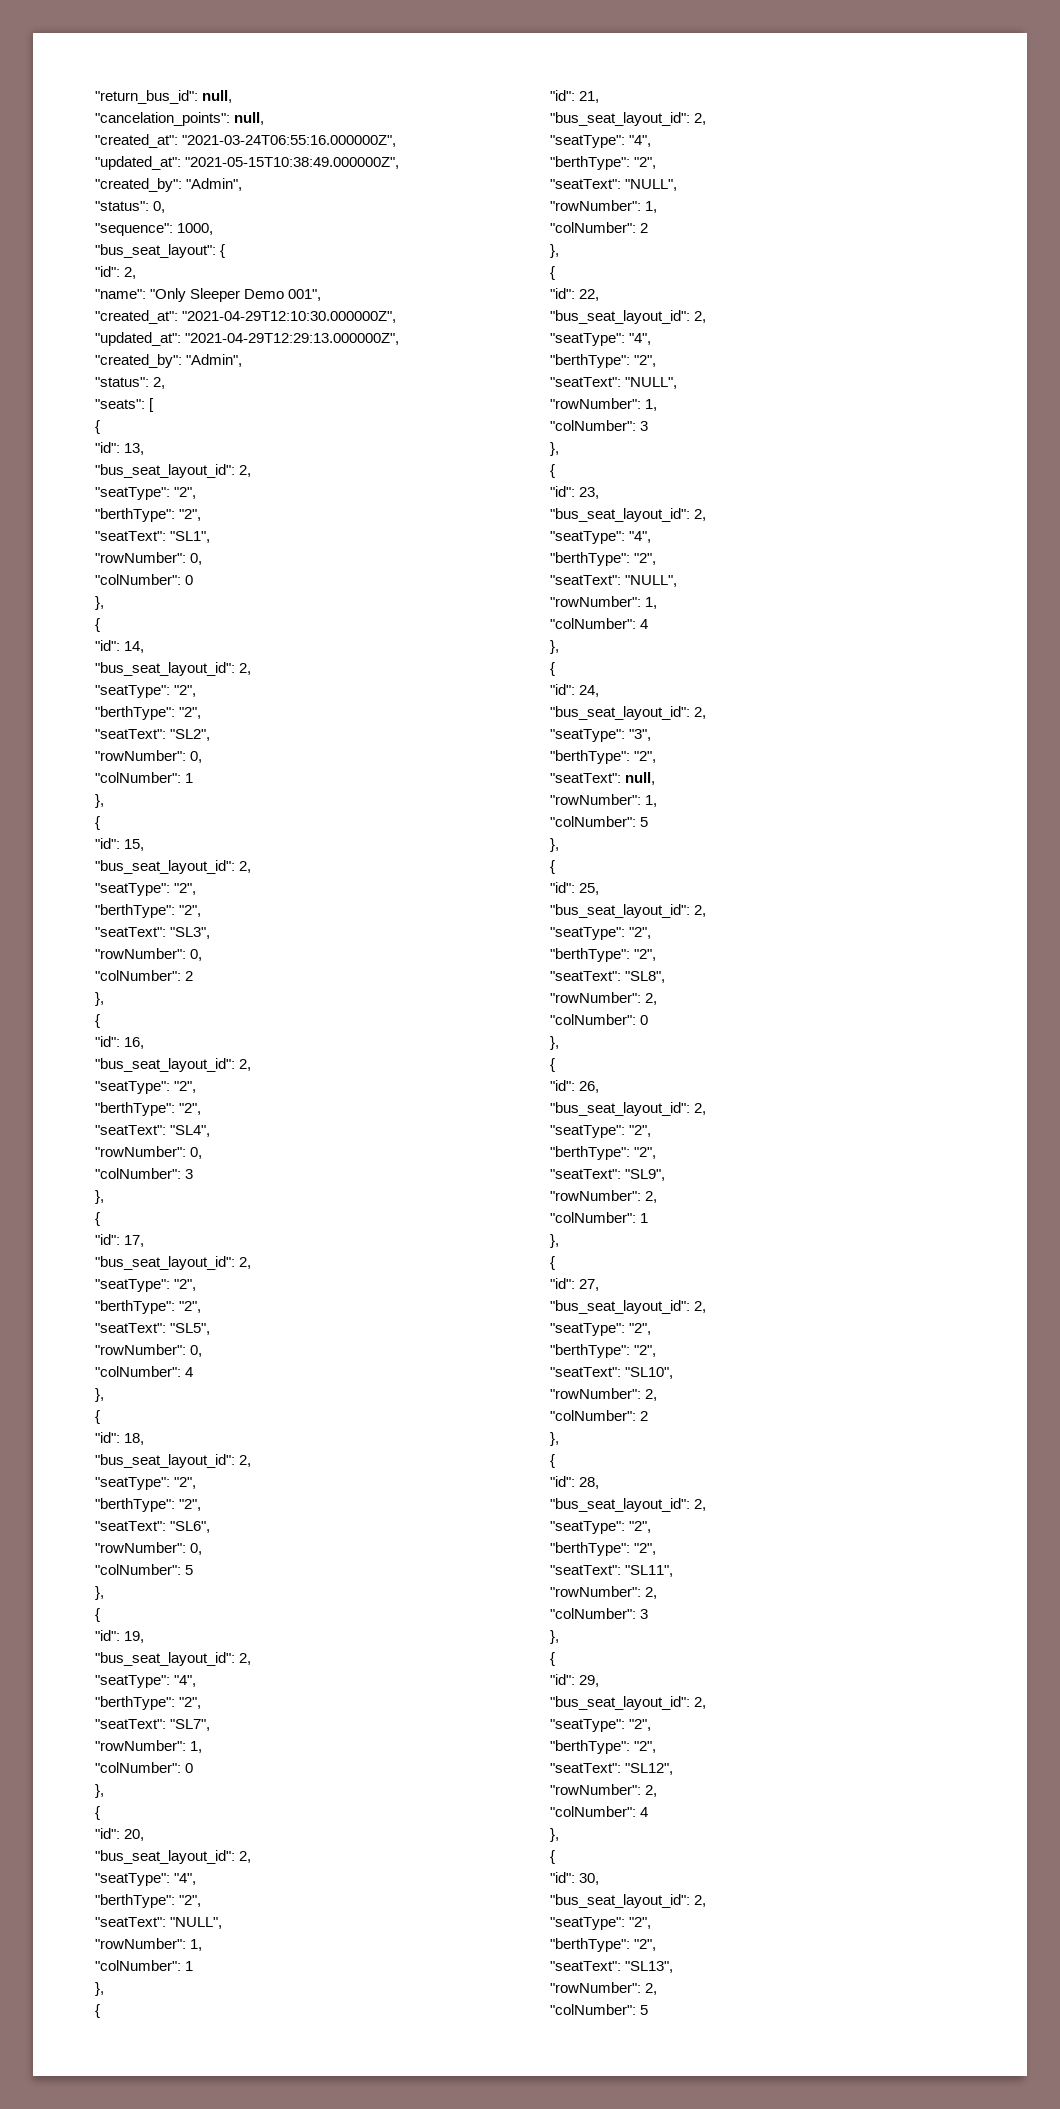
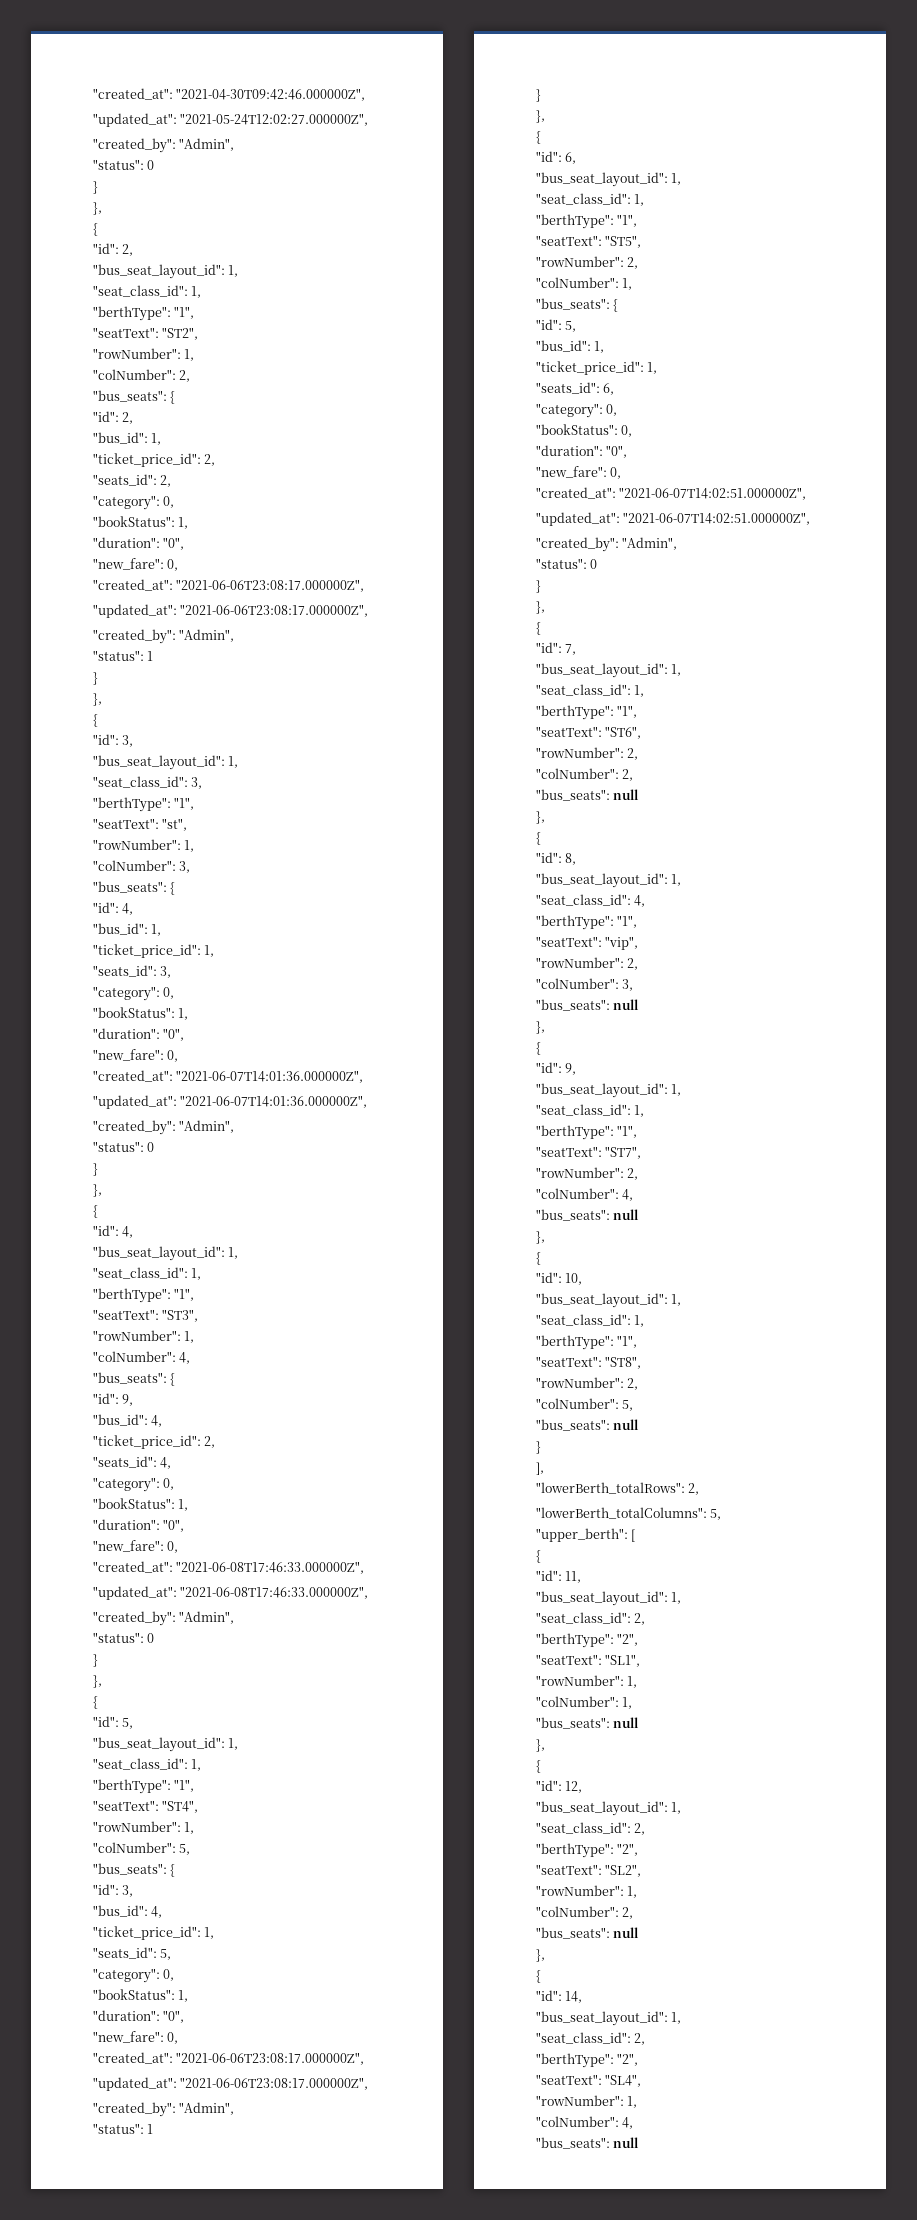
- "return_bus_id": null,
- "cancelation_points": null,
- "created_at": "2021-03-24T06:55:16.000000Z",
- "updated_at": "2021-05-15T10:38:49.000000Z",
+ "created_at": "2021-04-30T09:42:46.000000Z",
+ "updated_at": "2021-05-24T12:02:27.000000Z",
  "created_by": "Admin",
- "status": 0,
- "sequence": 1000,
- "bus_seat_layout": {
+ "status": 0
+ }
+ },
+ {
  "id": 2,
- "name": "Only Sleeper Demo 001",
- "created_at": "2021-04-29T12:10:30.000000Z",
- "updated_at": "2021-04-29T12:29:13.000000Z",
+ "bus_seat_layout_id": 1,
+ "seat_class_id": 1,
+ "berthType": "1",
+ "seatText": "ST2",
+ "rowNumber": 1,
+ "colNumber": 2,
+ "bus_seats": {
+ "id": 2,
+ "bus_id": 1,
+ "ticket_price_id": 2,
+ "seats_id": 2,
+ "category": 0,
+ "bookStatus": 1,
+ "duration": "0",
+ "new_fare": 0,
+ "created_at": "2021-06-06T23:08:17.000000Z",
+ "updated_at": "2021-06-06T23:08:17.000000Z",
  "created_by": "Admin",
- "status": 2,
- "seats": [
+ "status": 1
+ }
+ },
+ {
+ "id": 3,
+ "bus_seat_layout_id": 1,
+ "seat_class_id": 3,
+ "berthType": "1",
+ "seatText": "st",
+ "rowNumber": 1,
+ "colNumber": 3,
+ "bus_seats": {
+ "id": 4,
+ "bus_id": 1,
+ "ticket_price_id": 1,
+ "seats_id": 3,
+ "category": 0,
+ "bookStatus": 1,
+ "duration": "0",
+ "new_fare": 0,
+ "created_at": "2021-06-07T14:01:36.000000Z",
+ "updated_at": "2021-06-07T14:01:36.000000Z",
+ "created_by": "Admin",
+ "status": 0
+ }
+ },
+ {
+ "id": 4,
+ "bus_seat_layout_id": 1,
+ "seat_class_id": 1,
+ "berthType": "1",
+ "seatText": "ST3",
+ "rowNumber": 1,
+ "colNumber": 4,
+ "bus_seats": {
+ "id": 9,
+ "bus_id": 4,
+ "ticket_price_id": 2,
+ "seats_id": 4,
+ "category": 0,
+ "bookStatus": 1,
+ "duration": "0",
+ "new_fare": 0,
+ "created_at": "2021-06-08T17:46:33.000000Z",
+ "updated_at": "2021-06-08T17:46:33.000000Z",
+ "created_by": "Admin",
+ "status": 0
+ }
+ },
+ {
+ "id": 5,
+ "bus_seat_layout_id": 1,
+ "seat_class_id": 1,
+ "berthType": "1",
+ "seatText": "ST4",
+ "rowNumber": 1,
+ "colNumber": 5,
+ "bus_seats": {
+ "id": 3,
+ "bus_id": 4,
+ "ticket_price_id": 1,
+ "seats_id": 5,
+ "category": 0,
+ "bookStatus": 1,
+ "duration": "0",
+ "new_fare": 0,
+ "created_at": "2021-06-06T23:08:17.000000Z",
+ "updated_at": "2021-06-06T23:08:17.000000Z",
+ "created_by": "Admin",
+ "status": 1
+ }
+ },
+ {
+ "id": 6,
+ "bus_seat_layout_id": 1,
+ "seat_class_id": 1,
+ "berthType": "1",
+ "seatText": "ST5",
+ "rowNumber": 2,
+ "colNumber": 1,
+ "bus_seats": {
+ "id": 5,
+ "bus_id": 1,
+ "ticket_price_id": 1,
+ "seats_id": 6,
+ "category": 0,
+ "bookStatus": 0,
+ "duration": "0",
+ "new_fare": 0,
+ "created_at": "2021-06-07T14:02:51.000000Z",
+ "updated_at": "2021-06-07T14:02:51.000000Z",
+ "created_by": "Admin",
+ "status": 0
+ }
+ },
+ {
+ "id": 7,
+ "bus_seat_layout_id": 1,
+ "seat_class_id": 1,
+ "berthType": "1",
+ "seatText": "ST6",
+ "rowNumber": 2,
+ "colNumber": 2,
+ "bus_seats": null
+ },
+ {
+ "id": 8,
+ "bus_seat_layout_id": 1,
+ "seat_class_id": 4,
+ "berthType": "1",
+ "seatText": "vip",
+ "rowNumber": 2,
+ "colNumber": 3,
+ "bus_seats": null
+ },
+ {
+ "id": 9,
+ "bus_seat_layout_id": 1,
+ "seat_class_id": 1,
+ "berthType": "1",
+ "seatText": "ST7",
+ "rowNumber": 2,
+ "colNumber": 4,
+ "bus_seats": null
+ },
+ {
+ "id": 10,
+ "bus_seat_layout_id": 1,
+ "seat_class_id": 1,
+ "berthType": "1",
+ "seatText": "ST8",
+ "rowNumber": 2,
+ "colNumber": 5,
+ "bus_seats": null
+ }
+ ],
+ "lowerBerth_totalRows": 2,
+ "lowerBerth_totalColumns": 5,
+ "upper_berth": [
- "id": 13,
- "bus_seat_layout_id": 2,
- "seatType": "2",
+ "id": 11,
+ "bus_seat_layout_id": 1,
+ "seat_class_id": 2,
  "seatText": "SL1",
- "rowNumber": 0,
- "colNumber": 0
+ "rowNumber": 1,
+ "colNumber": 1,
+ "bus_seats": null
+ },
+ {
+ "id": 12,
+ "bus_seat_layout_id": 1,
+ "seat_class_id": 2,
+ "berthType": "2",
+ "seatText": "SL2",
+ "rowNumber": 1,
+ "colNumber": 2,
+ "bus_seats": null
  "id": 14,
- "bus_seat_layout_id": 2,
- "seatType": "2",
- "berthType": "2",
- "seatText": "SL2",
- "rowNumber": 0,
- "colNumber": 1
- },
- {
- "id": 15,
- "bus_seat_layout_id": 2,
- "seatType": "2",
- "berthType": "2",
- "seatText": "SL3",
- "rowNumber": 0,
- "colNumber": 2
- },
- {
- "id": 16,
- "bus_seat_layout_id": 2,
- "seatType": "2",
+ "bus_seat_layout_id": 1,
+ "seat_class_id": 2,
  "berthType": "2",
  "seatText": "SL4",
- "rowNumber": 0,
- "colNumber": 3
- },
- {
- "id": 17,
- "bus_seat_layout_id": 2,
- "seatType": "2",
- "berthType": "2",
- "seatText": "SL5",
- "rowNumber": 0,
- "colNumber": 4
- },
- {
- "id": 18,
- "bus_seat_layout_id": 2,
- "seatType": "2",
- "berthType": "2",
- "seatText": "SL6",
- "rowNumber": 0,
- "colNumber": 5
- },
- {
- "id": 19,
- "bus_seat_layout_id": 2,
- "seatType": "4",
- "berthType": "2",
- "seatText": "SL7",
  "rowNumber": 1,
- "colNumber": 0
- },
- {
- "id": 20,
- "bus_seat_layout_id": 2,
- "seatType": "4",
- "berthType": "2",
- "seatText": "NULL",
- "rowNumber": 1,
- "colNumber": 1
- },
- {
- "id": 21,
- "bus_seat_layout_id": 2,
- "seatType": "4",
- "berthType": "2",
- "seatText": "NULL",
- "rowNumber": 1,
- "colNumber": 2
- },
- {
- "id": 22,
- "bus_seat_layout_id": 2,
- "seatType": "4",
- "berthType": "2",
- "seatText": "NULL",
- "rowNumber": 1,
- "colNumber": 3
- },
- {
- "id": 23,
- "bus_seat_layout_id": 2,
- "seatType": "4",
- "berthType": "2",
- "seatText": "NULL",
- "rowNumber": 1,
- "colNumber": 4
- },
- {
- "id": 24,
- "bus_seat_layout_id": 2,
- "seatType": "3",
- "berthType": "2",
- "seatText": null,
- "rowNumber": 1,
- "colNumber": 5
- },
- {
- "id": 25,
- "bus_seat_layout_id": 2,
- "seatType": "2",
- "berthType": "2",
- "seatText": "SL8",
- "rowNumber": 2,
- "colNumber": 0
- },
- {
- "id": 26,
- "bus_seat_layout_id": 2,
- "seatType": "2",
- "berthType": "2",
- "seatText": "SL9",
- "rowNumber": 2,
- "colNumber": 1
- },
- {
- "id": 27,
- "bus_seat_layout_id": 2,
- "seatType": "2",
- "berthType": "2",
- "seatText": "SL10",
- "rowNumber": 2,
- "colNumber": 2
- },
- {
- "id": 28,
- "bus_seat_layout_id": 2,
- "seatType": "2",
- "berthType": "2",
- "seatText": "SL11",
- "rowNumber": 2,
- "colNumber": 3
- },
- {
- "id": 29,
- "bus_seat_layout_id": 2,
- "seatType": "2",
- "berthType": "2",
- "seatText": "SL12",
- "rowNumber": 2,
- "colNumber": 4
- },
- {
- "id": 30,
- "bus_seat_layout_id": 2,
- "seatType": "2",
- "berthType": "2",
- "seatText": "SL13",
- "rowNumber": 2,
- "colNumber": 5
+ "colNumber": 4,
+ "bus_seats": null

